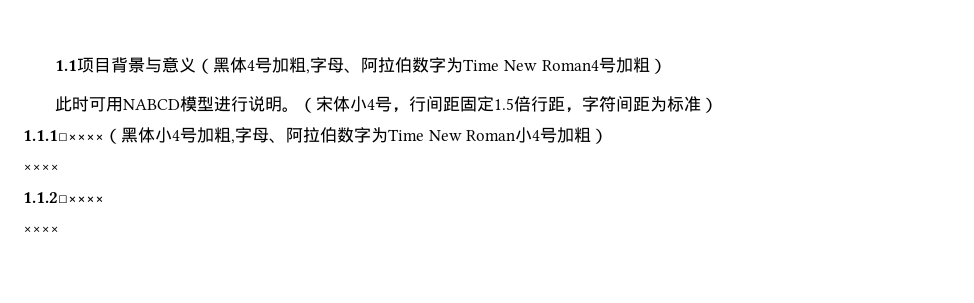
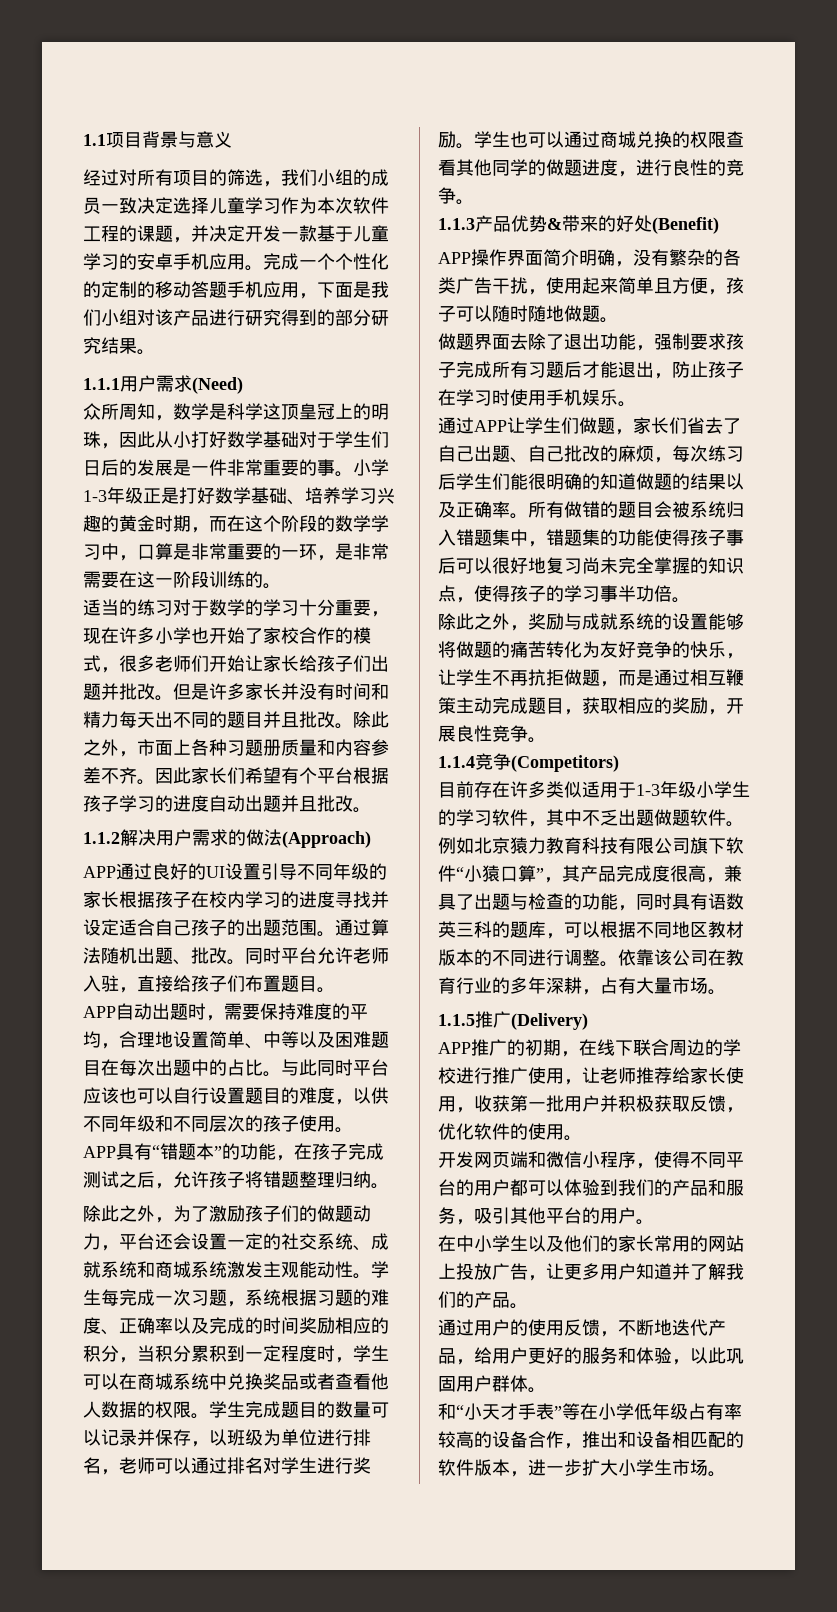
- 1.1项目背景与意义（黑体4号加粗,字母、阿拉伯数字为Time New Roman4号加粗）
- 此时可用NABCD模型进行说明。（宋体小4号，行间距固定1.5倍行距，字符间距为标准）
- 1.1.1□××××（黑体小4号加粗,字母、阿拉伯数字为Time New Roman小4号加粗）
- ××××
- 1.1.2□××××
- ××××
+ 1.1项目背景与意义
+ 经过对所有项目的筛选，我们小组的成员一致决定选择儿童学习作为本次软件工程的课题，并决定开发一款基于儿童学习的安卓手机应用。完成一个个性化的定制的移动答题手机应用，下面是我们小组对该产品进行研究得到的部分研究结果。
+ 1.1.1用户需求(Need)
+ 众所周知，数学是科学这顶皇冠上的明珠，因此从小打好数学基础对于学生们日后的发展是一件非常重要的事。小学1-3年级正是打好数学基础、培养学习兴趣的黄金时期，而在这个阶段的数学学习中，口算是非常重要的一环，是非常需要在这一阶段训练的。
+ 适当的练习对于数学的学习十分重要，现在许多小学也开始了家校合作的模式，很多老师们开始让家长给孩子们出题并批改。但是许多家长并没有时间和精力每天出不同的题目并且批改。除此之外，市面上各种习题册质量和内容参差不齐。因此家长们希望有个平台根据孩子学习的进度自动出题并且批改。
+ 1.1.2解决用户需求的做法(Approach)
+ APP通过良好的UI设置引导不同年级的家长根据孩子在校内学习的进度寻找并设定适合自己孩子的出题范围。通过算法随机出题、批改。同时平台允许老师入驻，直接给孩子们布置题目。
+ APP自动出题时，需要保持难度的平均，合理地设置简单、中等以及困难题目在每次出题中的占比。与此同时平台应该也可以自行设置题目的难度，以供不同年级和不同层次的孩子使用。
+ APP具有“错题本”的功能，在孩子完成测试之后，允许孩子将错题整理归纳。
+ 除此之外，为了激励孩子们的做题动力，平台还会设置一定的社交系统、成就系统和商城系统激发主观能动性。学生每完成一次习题，系统根据习题的难度、正确率以及完成的时间奖励相应的积分，当积分累积到一定程度时，学生可以在商城系统中兑换奖品或者查看他人数据的权限。学生完成题目的数量可以记录并保存，以班级为单位进行排名，老师可以通过排名对学生进行奖励。学生也可以通过商城兑换的权限查看其他同学的做题进度，进行良性的竞争。
+ 1.1.3产品优势&带来的好处(Benefit)
+ APP操作界面简介明确，没有繁杂的各类广告干扰，使用起来简单且方便，孩子可以随时随地做题。
+ 做题界面去除了退出功能，强制要求孩子完成所有习题后才能退出，防止孩子在学习时使用手机娱乐。
+ 通过APP让学生们做题，家长们省去了自己出题、自己批改的麻烦，每次练习后学生们能很明确的知道做题的结果以及正确率。所有做错的题目会被系统归入错题集中，错题集的功能使得孩子事后可以很好地复习尚未完全掌握的知识点，使得孩子的学习事半功倍。
+ 除此之外，奖励与成就系统的设置能够将做题的痛苦转化为友好竞争的快乐，让学生不再抗拒做题，而是通过相互鞭策主动完成题目，获取相应的奖励，开展良性竞争。
+ 1.1.4竞争(Competitors)
+ 目前存在许多类似适用于1-3年级小学生的学习软件，其中不乏出题做题软件。例如北京猿力教育科技有限公司旗下软件“小猿口算”，其产品完成度很高，兼具了出题与检查的功能，同时具有语数英三科的题库，可以根据不同地区教材版本的不同进行调整。依靠该公司在教育行业的多年深耕，占有大量市场。
+ 1.1.5推广(Delivery)
+ APP推广的初期，在线下联合周边的学校进行推广使用，让老师推荐给家长使用，收获第一批用户并积极获取反馈，优化软件的使用。
+ 开发网页端和微信小程序，使得不同平台的用户都可以体验到我们的产品和服务，吸引其他平台的用户。
+ 在中小学生以及他们的家长常用的网站上投放广告，让更多用户知道并了解我们的产品。
+ 通过用户的使用反馈，不断地迭代产品，给用户更好的服务和体验，以此巩固用户群体。
+ 和“小天才手表”等在小学低年级占有率较高的设备合作，推出和设备相匹配的软件版本，进一步扩大小学生市场。

